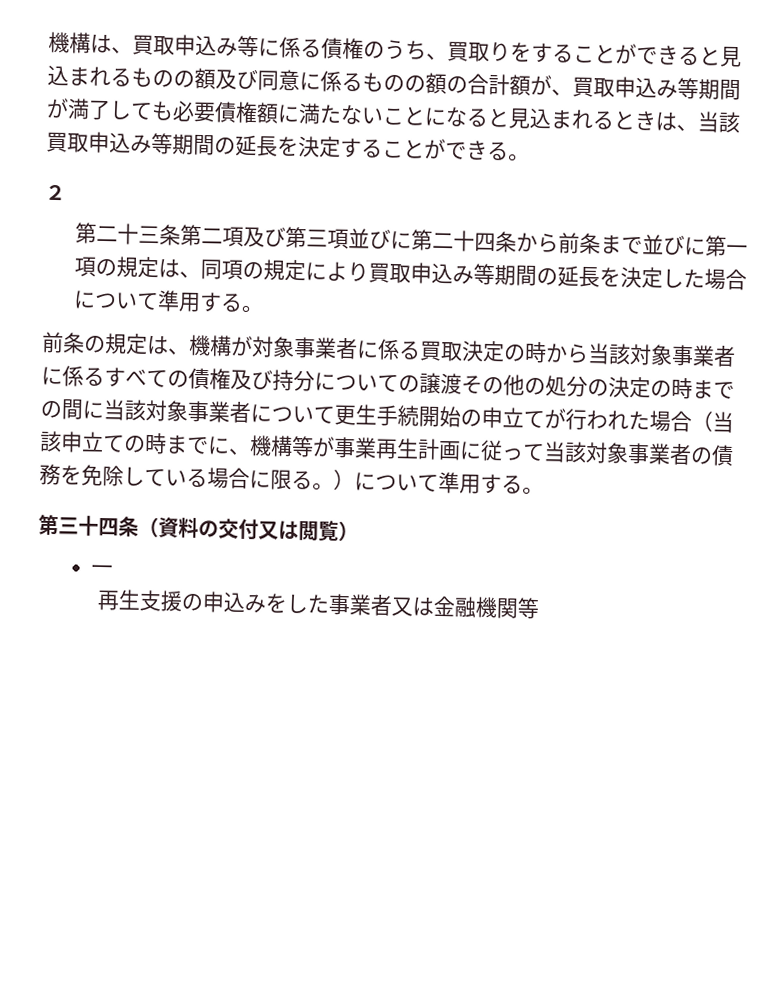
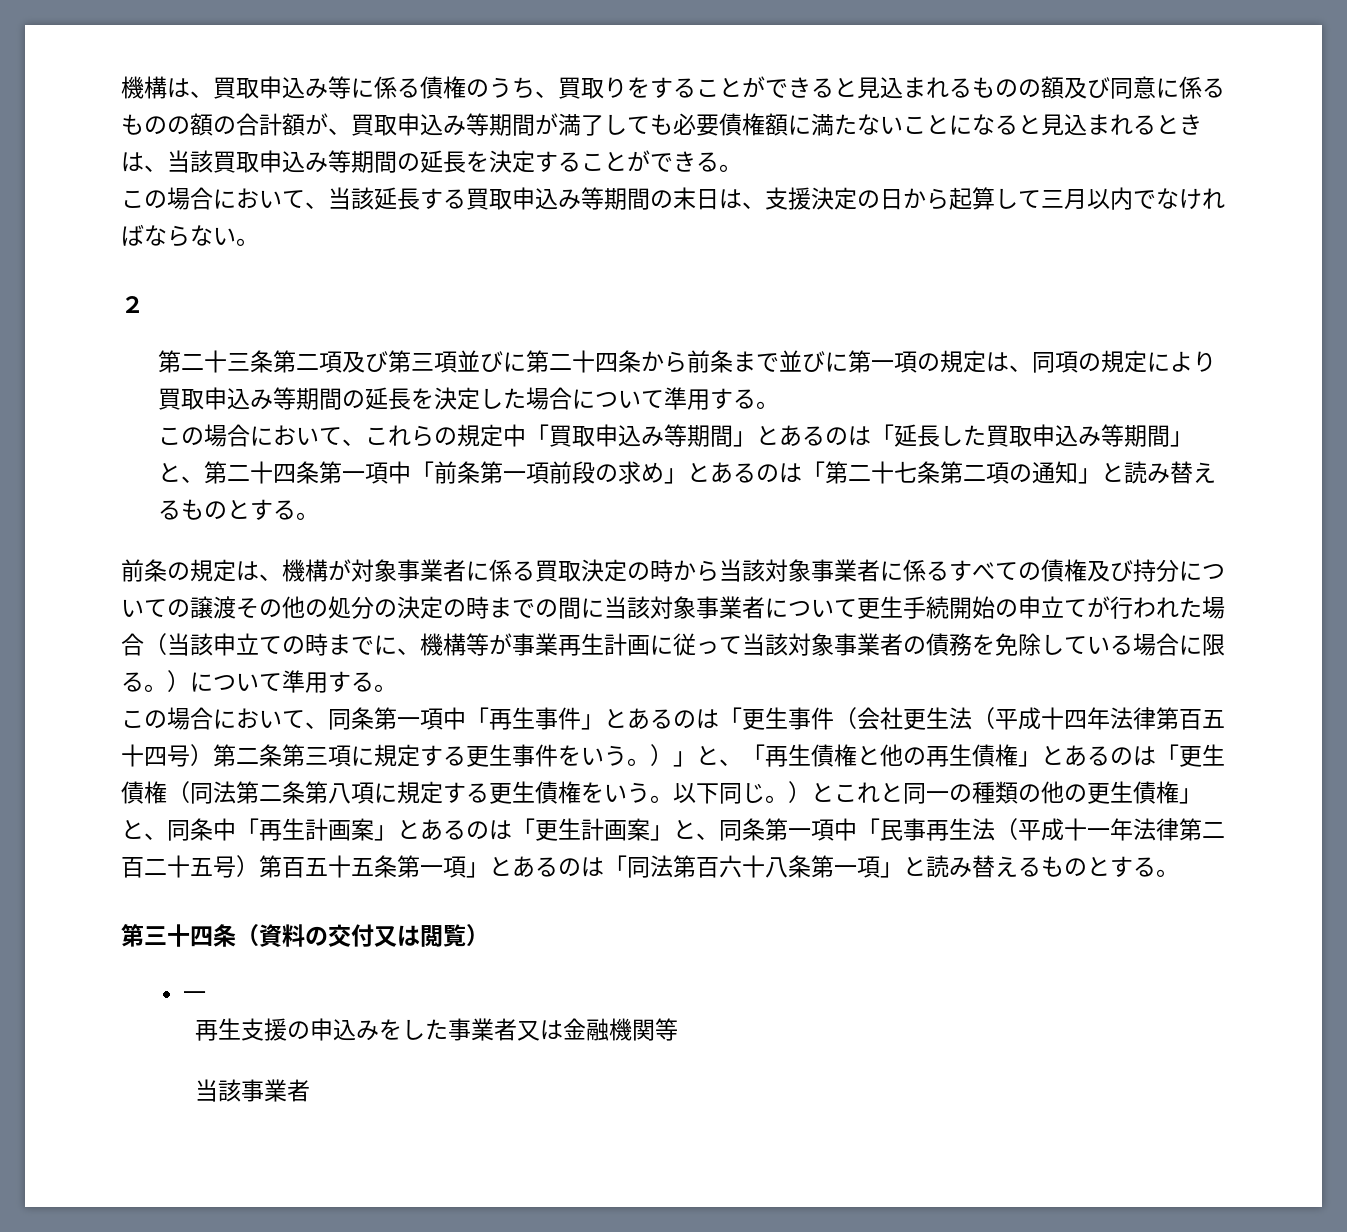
+ この場合において、当該延長する買取申込み等期間の末日は、支援決定の日から起算して三月以内でなければならない。
+ この場合において、これらの規定中「買取申込み等期間」とあるのは「延長した買取申込み等期間」と、第二十四条第一項中「前条第一項前段の求め」とあるのは「第二十七条第二項の通知」と読み替えるものとする。
+ この場合において、同条第一項中「再生事件」とあるのは「更生事件（会社更生法（平成十四年法律第百五十四号）第二条第三項に規定する更生事件をいう。）」と、「再生債権と他の再生債権」とあるのは「更生債権（同法第二条第八項に規定する更生債権をいう。以下同じ。）とこれと同一の種類の他の更生債権」と、同条中「再生計画案」とあるのは「更生計画案」と、同条第一項中「民事再生法（平成十一年法律第二百二十五号）第百五十五条第一項」とあるのは「同法第百六十八条第一項」と読み替えるものとする。
+ 当該事業者

